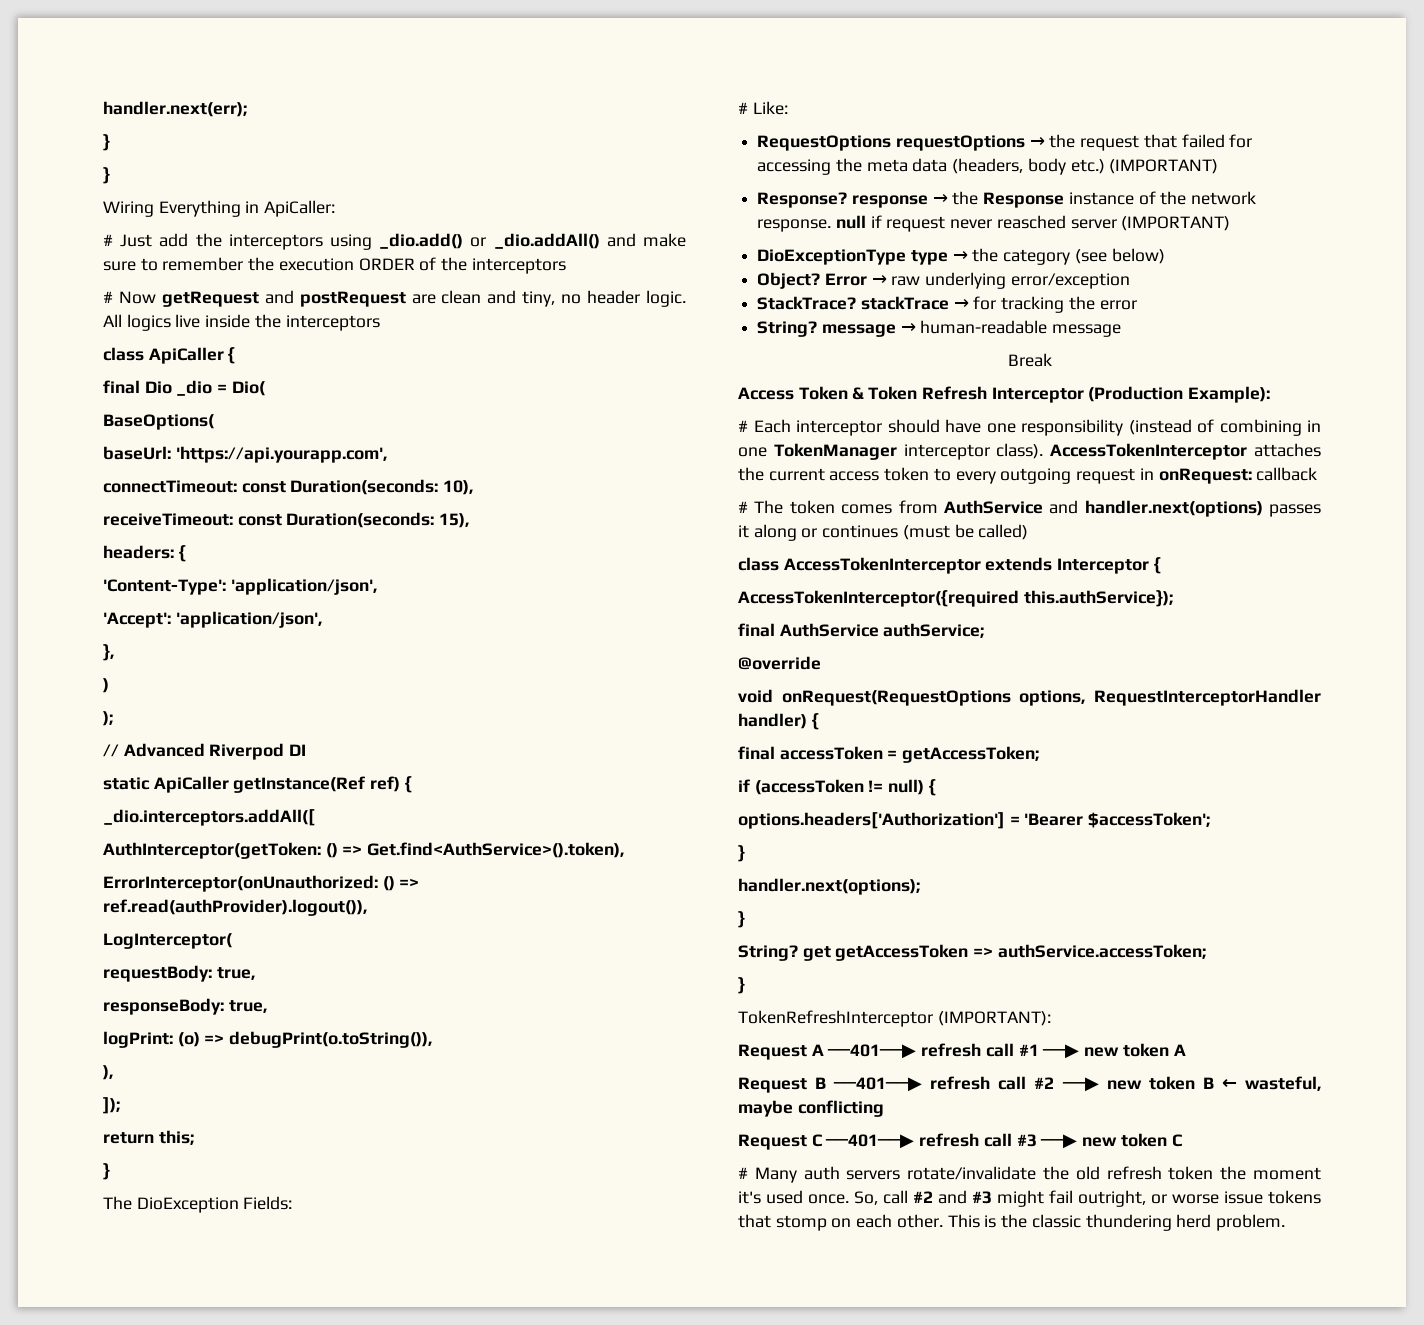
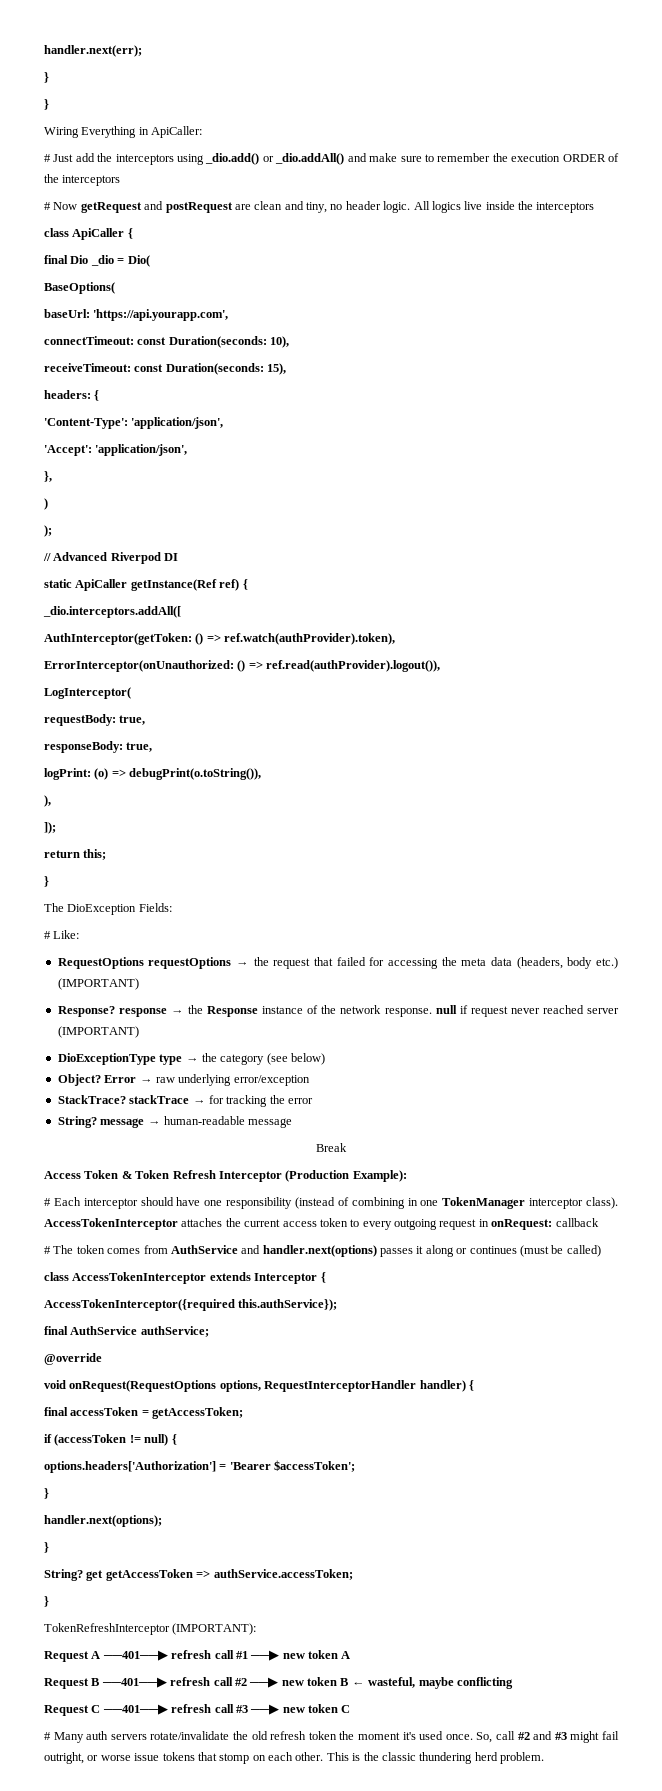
- AuthInterceptor(getToken: () => Get.find<AuthService>().token),
+ AuthInterceptor(getToken: () => ref.watch(authProvider).token),
- Response? response → the Response instance of the network response. null if request never reasched server (IMPORTANT)
+ Response? response → the Response instance of the network response. null if request never reached server (IMPORTANT)

